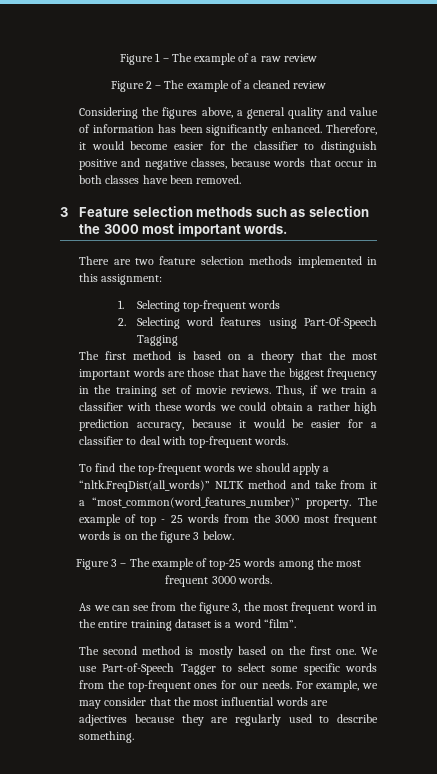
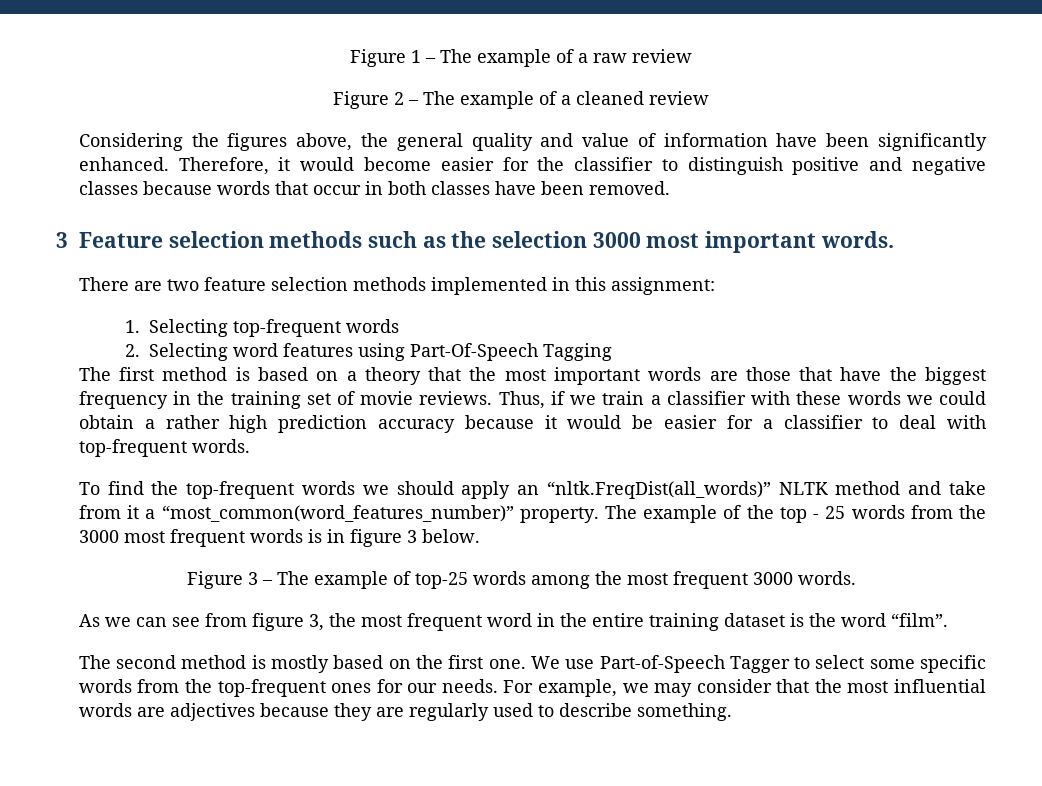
- Considering the figures above, a general quality and value of information has been significantly enhanced.
+ Considering the figures above, the general quality and value of information have been significantly enhanced.
- Therefore, it would become easier for the classifier to distinguish positive and negative classes, because words that occur in both classes have been removed.
+ Therefore, it would become easier for the classifier to distinguish positive and negative classes because words that occur in both classes have been removed.
- 3 Feature selection methods such as selection the 3000 most important words.
+ 3 Feature selection methods such as the selection 3000 most important words.
- Thus, if we train a classifier with these words we could obtain a rather high prediction accuracy, because it would be easier for a classifier to deal with top-frequent words.
+ Thus, if we train a classifier with these words we could obtain a rather high prediction accuracy because it would be easier for a classifier to deal with top-frequent words.
- To find the top-frequent words we should apply a “nltk.FreqDist(all_words)” NLTK method and take from it a “most_common(word_features_number)” property.
+ To find the top-frequent words we should apply an “nltk.FreqDist(all_words)” NLTK method and take from it a “most_common(word_features_number)” property.
- The example of top - 25 words from the 3000 most frequent words is on the figure 3 below.
+ The example of the top - 25 words from the 3000 most frequent words is in figure 3 below.
- As we can see from the figure 3, the most frequent word in the entire training dataset is a word “film”.
+ As we can see from figure 3, the most frequent word in the entire training dataset is the word “film”.

